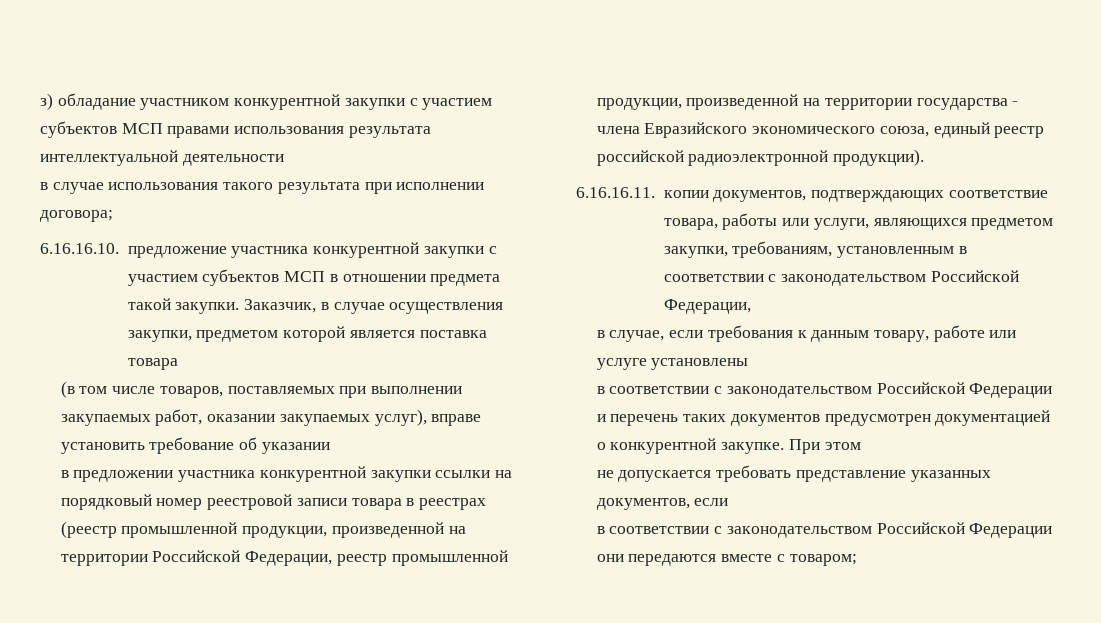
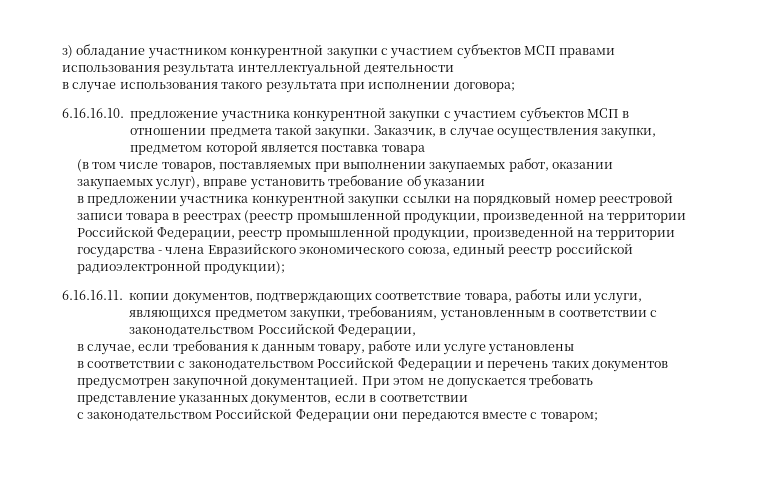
- в предложении участника конкурентной закупки ссылки на порядковый номер реестровой записи товара в реестрах (реестр промышленной продукции, произведенной на территории Российской Федерации, реестр промышленной продукции, произведенной на территории государства - члена Евразийского экономического союза, единый реестр российской радиоэлектронной продукции).
+ в предложении участника конкурентной закупки ссылки на порядковый номер реестровой записи товара в реестрах (реестр промышленной продукции, произведенной на территории Российской Федерации, реестр промышленной продукции, произведенной на территории государства - члена Евразийского экономического союза, единый реестр российской радиоэлектронной продукции);
- в соответствии с законодательством Российской Федерации и перечень таких документов предусмотрен документацией о конкурентной закупке.
+ в соответствии с законодательством Российской Федерации и перечень таких документов предусмотрен закупочной документацией.
- При этом
- не допускается требовать представление указанных документов, если
- в соответствии с законодательством Российской Федерации они передаются вместе с товаром;
+ При этом не допускается требовать представление указанных документов, если в соответствии
+ с законодательством Российской Федерации они передаются вместе с товаром;

